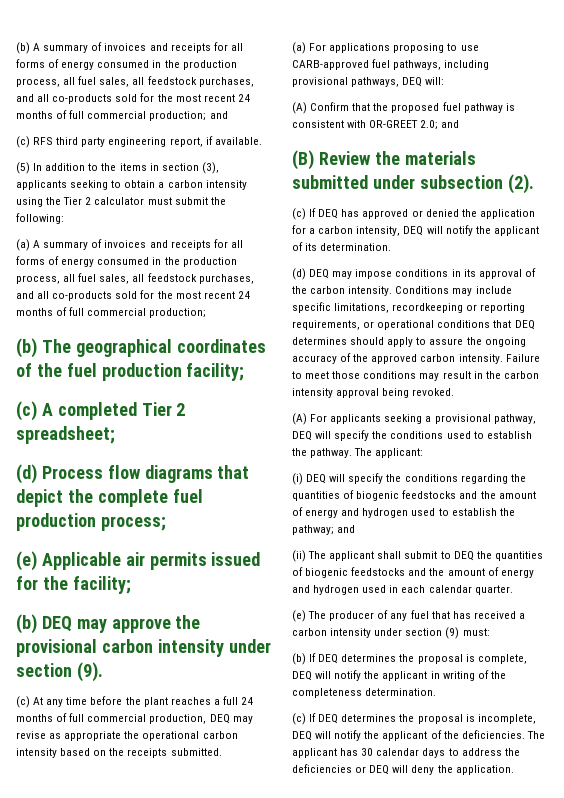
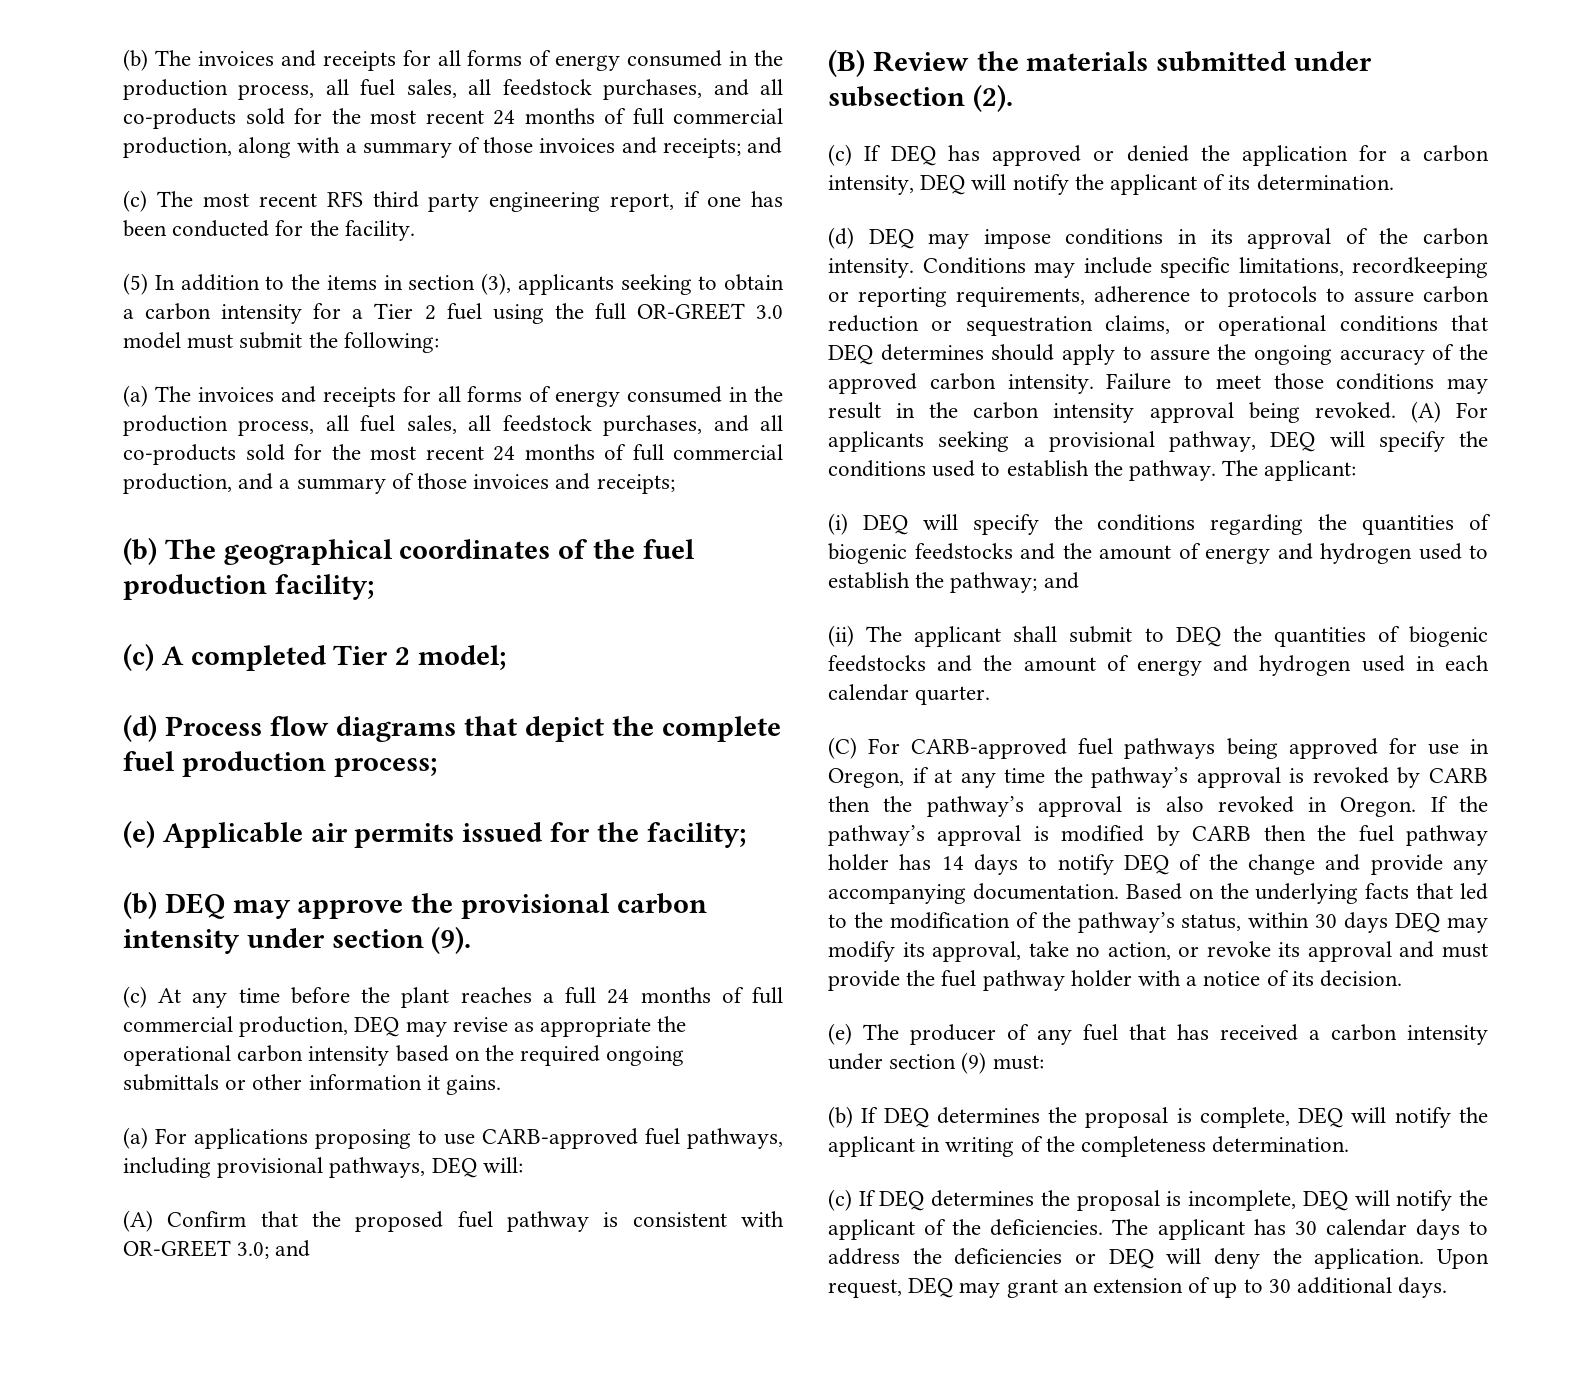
- (b) A summary of invoices and receipts for all forms of energy consumed in the production process, all fuel sales, all feedstock purchases, and all co-products sold for the most recent 24 months of full commercial production; and
+ (b) The invoices and receipts for all forms of energy consumed in the production process, all fuel sales, all feedstock purchases, and all co-products sold for the most recent 24 months of full commercial production, along with a summary of those invoices and receipts; and
- (c) RFS third party engineering report, if available.
+ (c) The most recent RFS third party engineering report, if one has been conducted for the facility.
- (5) In addition to the items in section (3), applicants seeking to obtain a carbon intensity using the Tier 2 calculator must submit the following:
+ (5) In addition to the items in section (3), applicants seeking to obtain a carbon intensity for a Tier 2 fuel using the full OR-GREET 3.0 model must submit the following:
- (a) A summary of invoices and receipts for all forms of energy consumed in the production process, all fuel sales, all feedstock purchases, and all co-products sold for the most recent 24 months of full commercial production;
+ (a) The invoices and receipts for all forms of energy consumed in the production process, all fuel sales, all feedstock purchases, and all co-products sold for the most recent 24 months of full commercial production, and a summary of those invoices and receipts;
- (c) A completed Tier 2 spreadsheet;
+ (c) A completed Tier 2 model;
- (c) At any time before the plant reaches a full 24 months of full commercial production, DEQ may revise as appropriate the operational carbon intensity based on the receipts submitted.
+ (c) At any time before the plant reaches a full 24 months of full commercial production, DEQ may revise as appropriate the operational carbon intensity based on the required ongoing submittals or other information it gains.
- (A) Confirm that the proposed fuel pathway is consistent with OR-GREET 2.0; and
+ (A) Confirm that the proposed fuel pathway is consistent with OR-GREET 3.0; and
- Conditions may include specific limitations, recordkeeping or reporting requirements, or operational conditions that DEQ determines should apply to assure the ongoing accuracy of the approved carbon intensity.
+ Conditions may include specific limitations, recordkeeping or reporting requirements, adherence to protocols to assure carbon reduction or sequestration claims, or operational conditions that DEQ determines should apply to assure the ongoing accuracy of the approved carbon intensity.
- Failure to meet those conditions may result in the carbon intensity approval being revoked.
- (A) For applicants seeking a provisional pathway, DEQ will specify the conditions used to establish the pathway.
+ Failure to meet those conditions may result in the carbon intensity approval being revoked. (A) For applicants seeking a provisional pathway, DEQ will specify the conditions used to establish the pathway.
+ (C) For CARB-approved fuel pathways being approved for use in Oregon, if at any time the pathway’s approval is revoked by CARB then the pathway’s approval is also revoked in Oregon. If the pathway’s approval is modified by CARB then the fuel pathway holder has 14 days to notify DEQ of the change and provide any accompanying documentation. Based on the underlying facts that led to the modification of the pathway’s status, within 30 days DEQ may modify its approval, take no action, or revoke its approval and must provide the fuel pathway holder with a notice of its decision.
+ Upon request, DEQ may grant an extension of up to 30 additional days.

